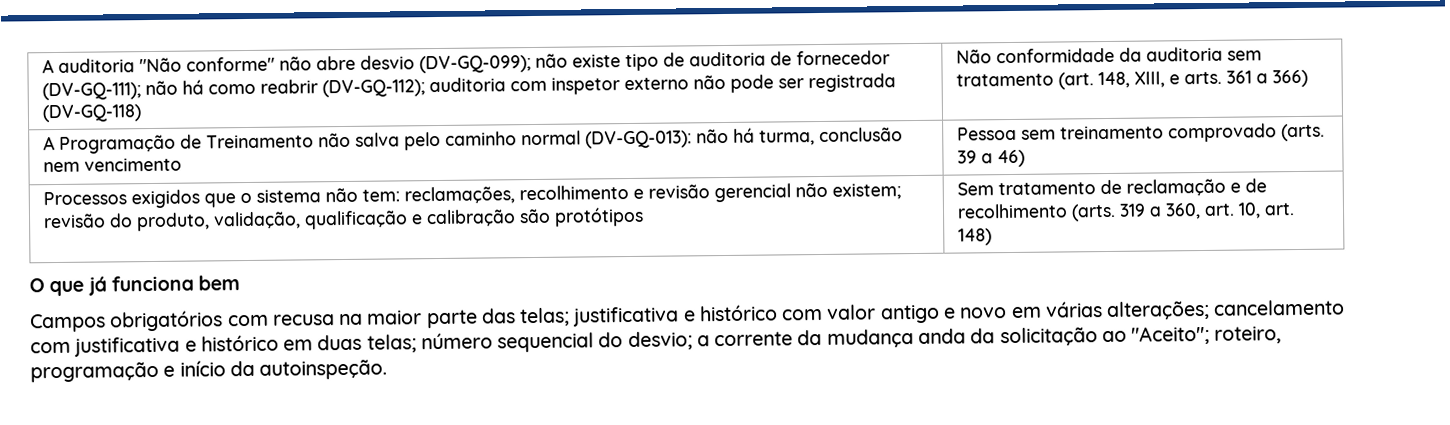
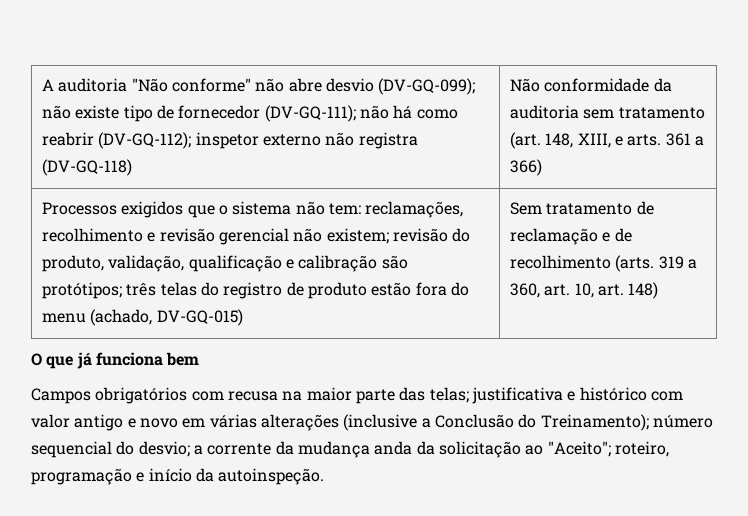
- A auditoria "Não conforme" não abre desvio (DV-GQ-099); não existe tipo de auditoria de fornecedor (DV-GQ-111); não há como reabrir (DV-GQ-112); auditoria com inspetor externo não pode ser registrada (DV-GQ-118)
+ A auditoria "Não conforme" não abre desvio (DV-GQ-099); não existe tipo de fornecedor (DV-GQ-111); não há como reabrir (DV-GQ-112); inspetor externo não registra (DV-GQ-118)
- A Programação de Treinamento não salva pelo caminho normal (DV-GQ-013): não há turma, conclusão nem vencimento | Pessoa sem treinamento comprovado (arts. 39 a 46)
- Processos exigidos que o sistema não tem: reclamações, recolhimento e revisão gerencial não existem; revisão do produto, validação, qualificação e calibração são protótipos
+ Processos exigidos que o sistema não tem: reclamações, recolhimento e revisão gerencial não existem; revisão do produto, validação, qualificação e calibração são protótipos; três telas do registro de produto estão fora do menu (achado, DV-GQ-015)
- Campos obrigatórios com recusa na maior parte das telas; justificativa e histórico com valor antigo e novo em várias alterações; cancelamento com justificativa e histórico em duas telas; número sequencial do desvio; a corrente da mudança anda da solicitação ao "Aceito"; roteiro, programação e início da autoinspeção.
+ Campos obrigatórios com recusa na maior parte das telas; justificativa e histórico com valor antigo e novo em várias alterações (inclusive a Conclusão do Treinamento); número sequencial do desvio; a corrente da mudança anda da solicitação ao "Aceito"; roteiro, programação e início da autoinspeção.

